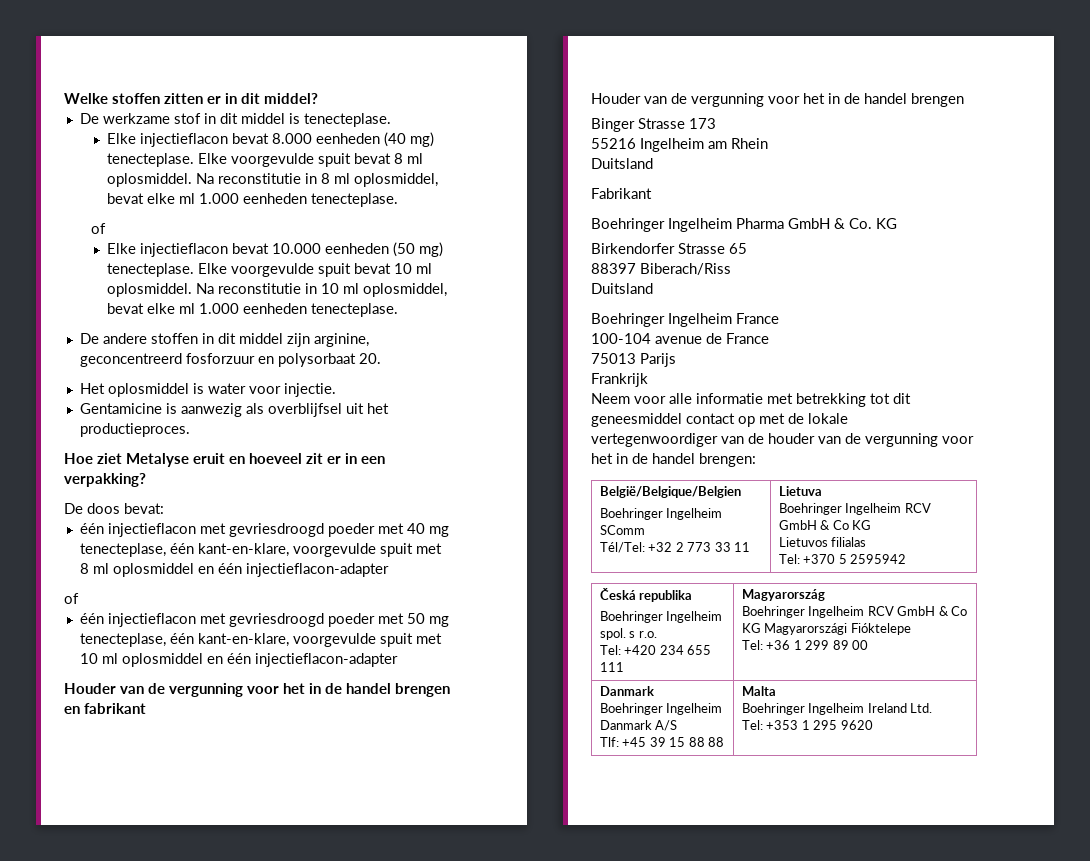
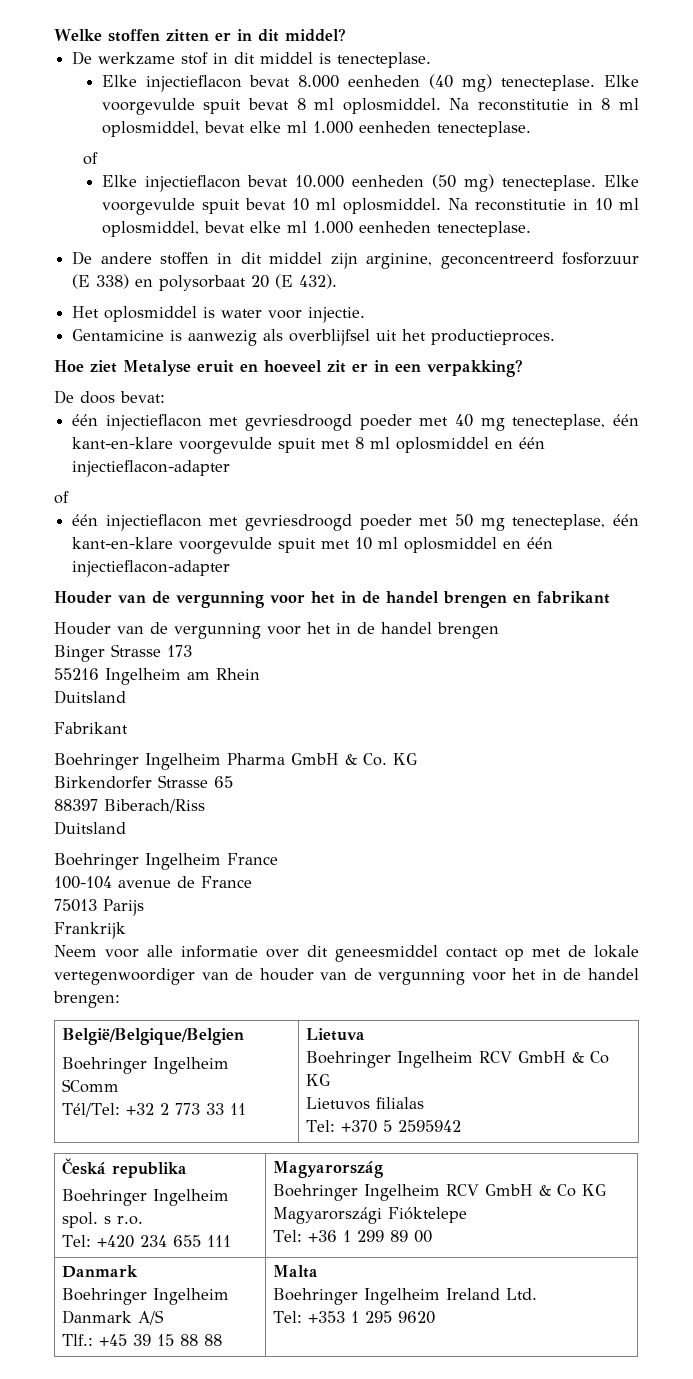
- De andere stoffen in dit middel zijn arginine, geconcentreerd fosforzuur en polysorbaat 20.
+ De andere stoffen in dit middel zijn arginine, geconcentreerd fosforzuur (E 338) en polysorbaat 20 (E 432).
- één injectieflacon met gevriesdroogd poeder met 40 mg tenecteplase, één kant-en-klare, voorgevulde spuit met 8 ml oplosmiddel en één injectieflacon-adapter
+ één injectieflacon met gevriesdroogd poeder met 40 mg tenecteplase, één kant-en-klare voorgevulde spuit met 8 ml oplosmiddel en één injectieflacon-adapter
- één injectieflacon met gevriesdroogd poeder met 50 mg tenecteplase, één kant-en-klare, voorgevulde spuit met 10 ml oplosmiddel en één injectieflacon-adapter
+ één injectieflacon met gevriesdroogd poeder met 50 mg tenecteplase, één kant-en-klare voorgevulde spuit met 10 ml oplosmiddel en één injectieflacon-adapter
- Neem voor alle informatie met betrekking tot dit geneesmiddel contact op met de lokale vertegenwoordiger van de houder van de vergunning voor het in de handel brengen:
+ Neem voor alle informatie over dit geneesmiddel contact op met de lokale vertegenwoordiger van de houder van de vergunning voor het in de handel brengen:
  Česká republika
  Boehringer Ingelheim spol. s r.o.
  Tel: +420 234 655 111 | Magyarország
  Boehringer Ingelheim RCV GmbH & Co KG Magyarországi Fióktelepe
  Tel: +36 1 299 89 00
  Danmark
  Boehringer Ingelheim Danmark A/S
- Tlf: +45 39 15 88 88 | Malta
+ Tlf.: +45 39 15 88 88 | Malta

